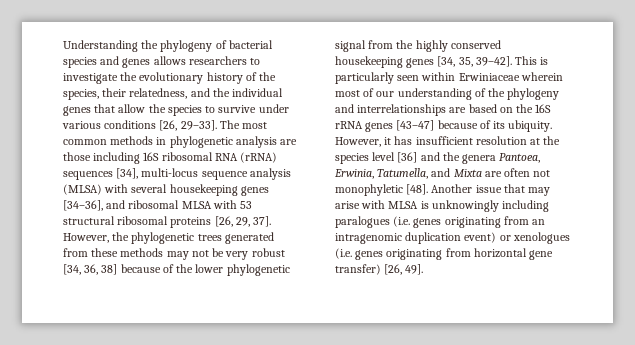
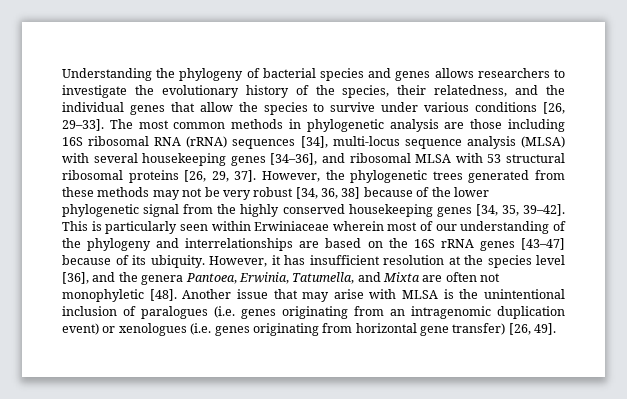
- However, it has insufficient resolution at the species level [36] and the genera Pantoea, Erwinia, Tatumella, and Mixta are often not monophyletic [48].
+ However, it has insufficient resolution at the species level [36], and the genera Pantoea, Erwinia, Tatumella, and Mixta are often not monophyletic [48].
- Another issue that may arise with MLSA is unknowingly including paralogues (i.e. genes originating from an intragenomic duplication event) or xenologues (i.e. genes originating from horizontal gene transfer) [26, 49].
+ Another issue that may arise with MLSA is the unintentional inclusion of paralogues (i.e. genes originating from an intragenomic duplication event) or xenologues (i.e. genes originating from horizontal gene transfer) [26, 49].

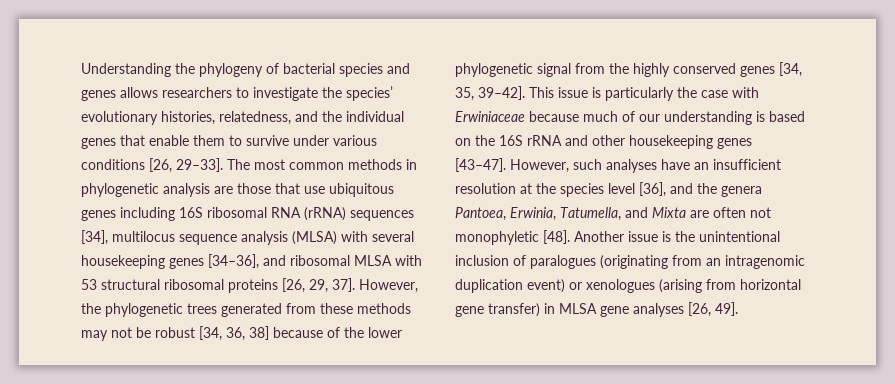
- Understanding the phylogeny of bacterial species and genes allows researchers to investigate the evolutionary history of the species, their relatedness, and the individual genes that allow the species to survive under various conditions [26, 29–33].
+ Understanding the phylogeny of bacterial species and genes allows researchers to investigate the species’ evolutionary histories, relatedness, and the individual genes that enable them to survive under various conditions [26, 29–33].
- The most common methods in phylogenetic analysis are those including 16S ribosomal RNA (rRNA) sequences [34], multi-locus sequence analysis (MLSA) with several housekeeping genes [34–36], and ribosomal MLSA with 53 structural ribosomal proteins [26, 29, 37].
+ The most common methods in phylogenetic analysis are those that use ubiquitous genes including 16S ribosomal RNA (rRNA) sequences [34], multilocus sequence analysis (MLSA) with several housekeeping genes [34–36], and ribosomal MLSA with 53 structural ribosomal proteins [26, 29, 37].
- However, the phylogenetic trees generated from these methods may not be very robust [34, 36, 38] because of the lower phylogenetic signal from the highly conserved housekeeping genes [34, 35, 39–42].
+ However, the phylogenetic trees generated from these methods may not be robust [34, 36, 38] because of the lower phylogenetic signal from the highly conserved genes [34, 35, 39–42].
- This is particularly seen within Erwiniaceae wherein most of our understanding of the phylogeny and interrelationships are based on the 16S rRNA genes [43–47] because of its ubiquity. However, it has insufficient resolution at the species level [36], and the genera Pantoea, Erwinia, Tatumella, and Mixta are often not monophyletic [48].
+ This issue is particularly the case with Erwiniaceae because much of our understanding is based on the 16S rRNA and other housekeeping genes [43–47]. However, such analyses have an insufficient resolution at the species level [36], and the genera Pantoea, Erwinia, Tatumella, and Mixta are often not monophyletic [48].
- Another issue that may arise with MLSA is the unintentional inclusion of paralogues (i.e. genes originating from an intragenomic duplication event) or xenologues (i.e. genes originating from horizontal gene transfer) [26, 49].
+ Another issue is the unintentional inclusion of paralogues (originating from an intragenomic duplication event) or xenologues (arising from horizontal gene transfer) in MLSA gene analyses [26, 49].

